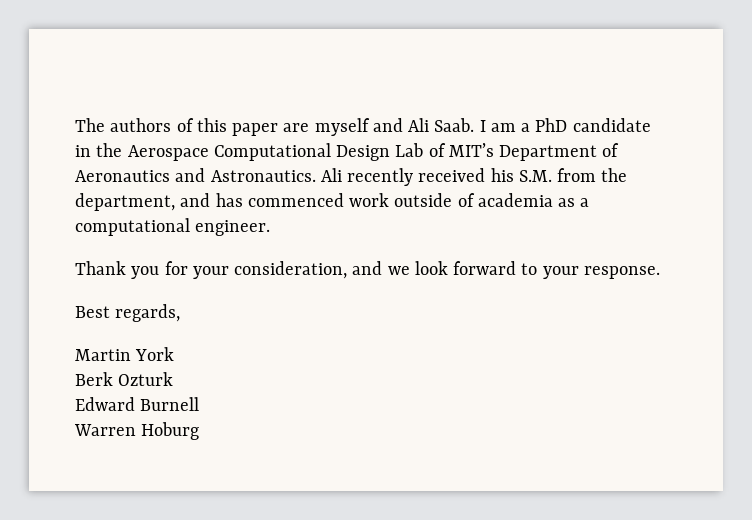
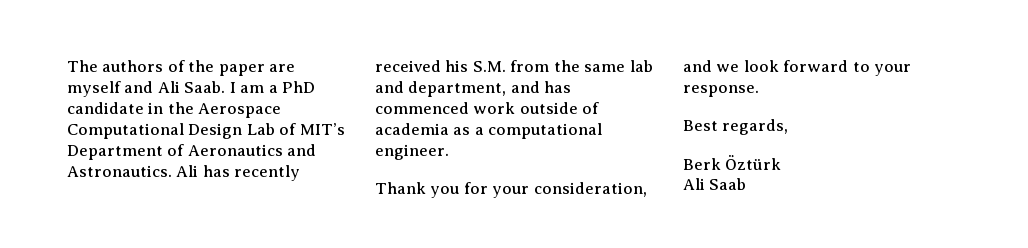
- The authors of this paper are myself and Ali Saab.
+ The authors of the paper are myself and Ali Saab.
- Ali recently received his S.M. from the department, and has commenced work outside of academia as a computational engineer.
+ Ali has recently received his S.M. from the same lab and department, and has commenced work outside of academia as a computational engineer.
- Martin York
- Berk Ozturk
- Edward Burnell
- Warren Hoburg
+ Berk Öztürk
+ Ali Saab

